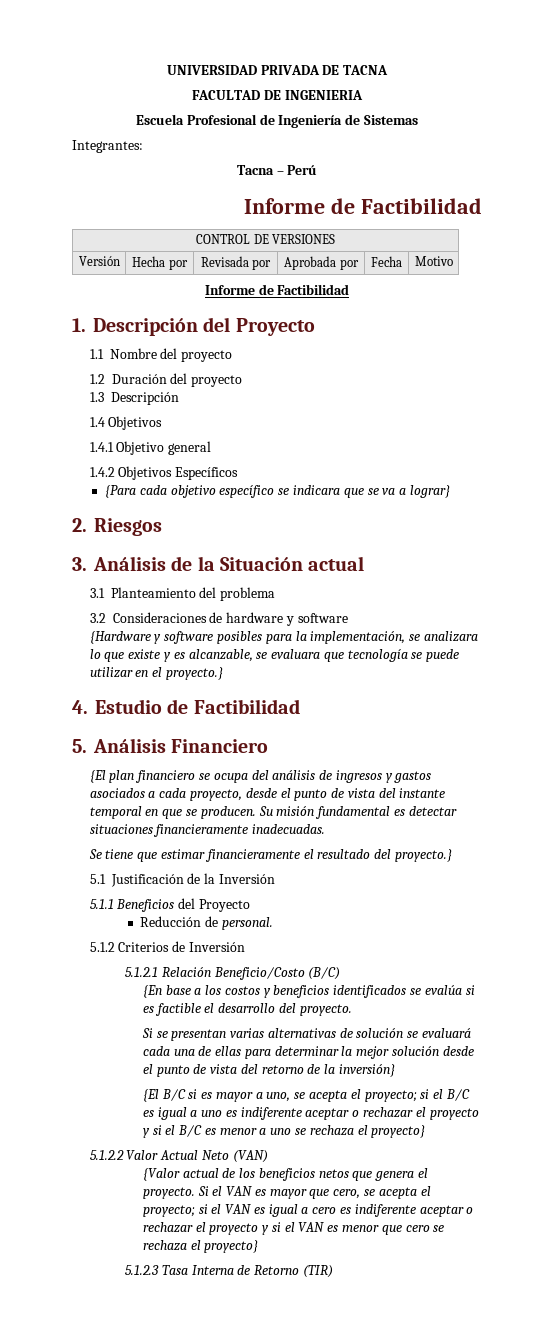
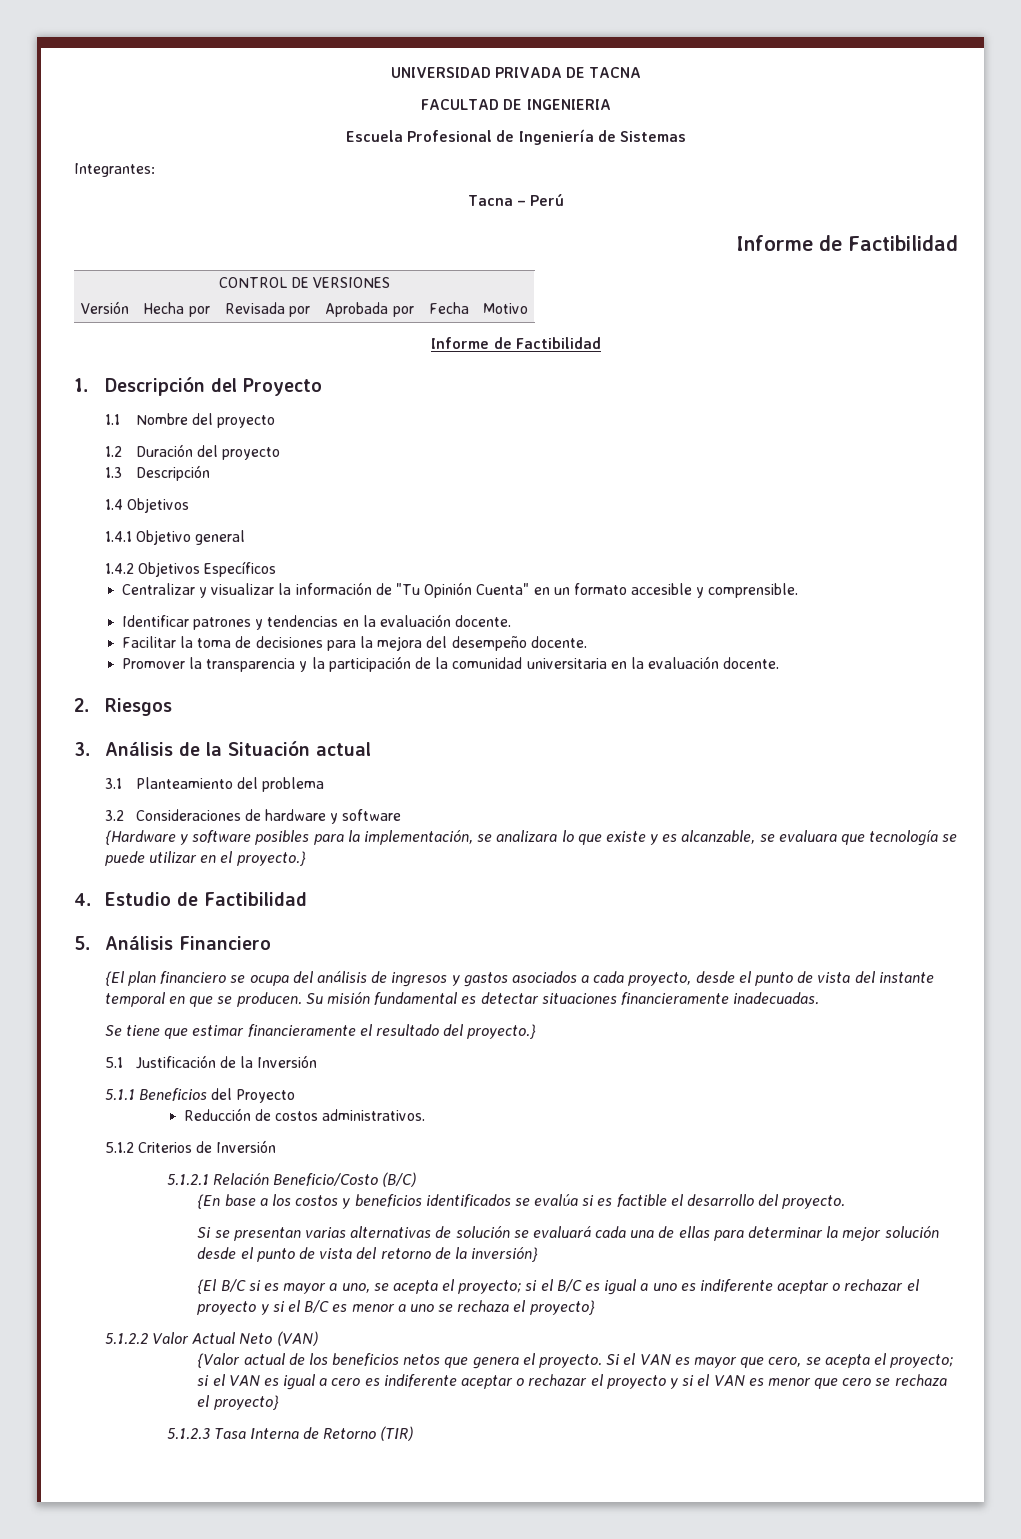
- {Para cada objetivo específico se indicara que se va a lograr}
+ Centralizar y visualizar la información de "Tu Opinión Cuenta" en un formato accesible y comprensible.
+ Identificar patrones y tendencias en la evaluación docente.
+ Facilitar la toma de decisiones para la mejora del desempeño docente.
+ Promover la transparencia y la participación de la comunidad universitaria en la evaluación docente.
- Reducción de personal.
+ Reducción de costos administrativos.

